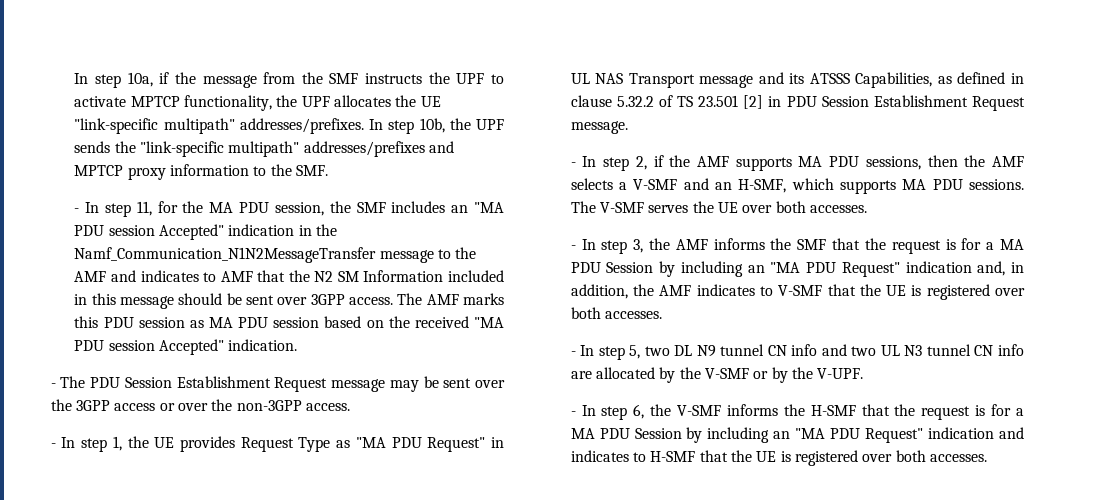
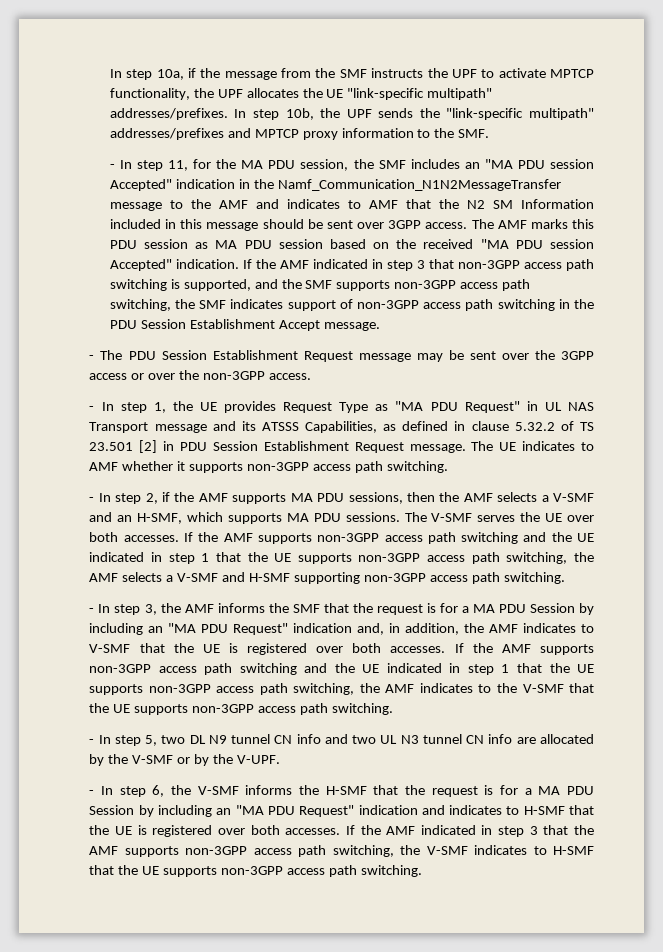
+ If the AMF indicated in step 3 that non-3GPP access path switching is supported, and the SMF supports non-3GPP access path switching, the SMF indicates support of non-3GPP access path switching in the PDU Session Establishment Accept message.
+ The UE indicates to AMF whether it supports non-3GPP access path switching.
+ If the AMF supports non-3GPP access path switching and the UE indicated in step 1 that the UE supports non-3GPP access path switching, the AMF selects a V-SMF and H-SMF supporting non-3GPP access path switching.
+ If the AMF supports non-3GPP access path switching and the UE indicated in step 1 that the UE supports non-3GPP access path switching, the AMF indicates to the V-SMF that the UE supports non-3GPP access path switching.
+ If the AMF indicated in step 3 that the AMF supports non-3GPP access path switching, the V-SMF indicates to H-SMF that the UE supports non-3GPP access path switching.

